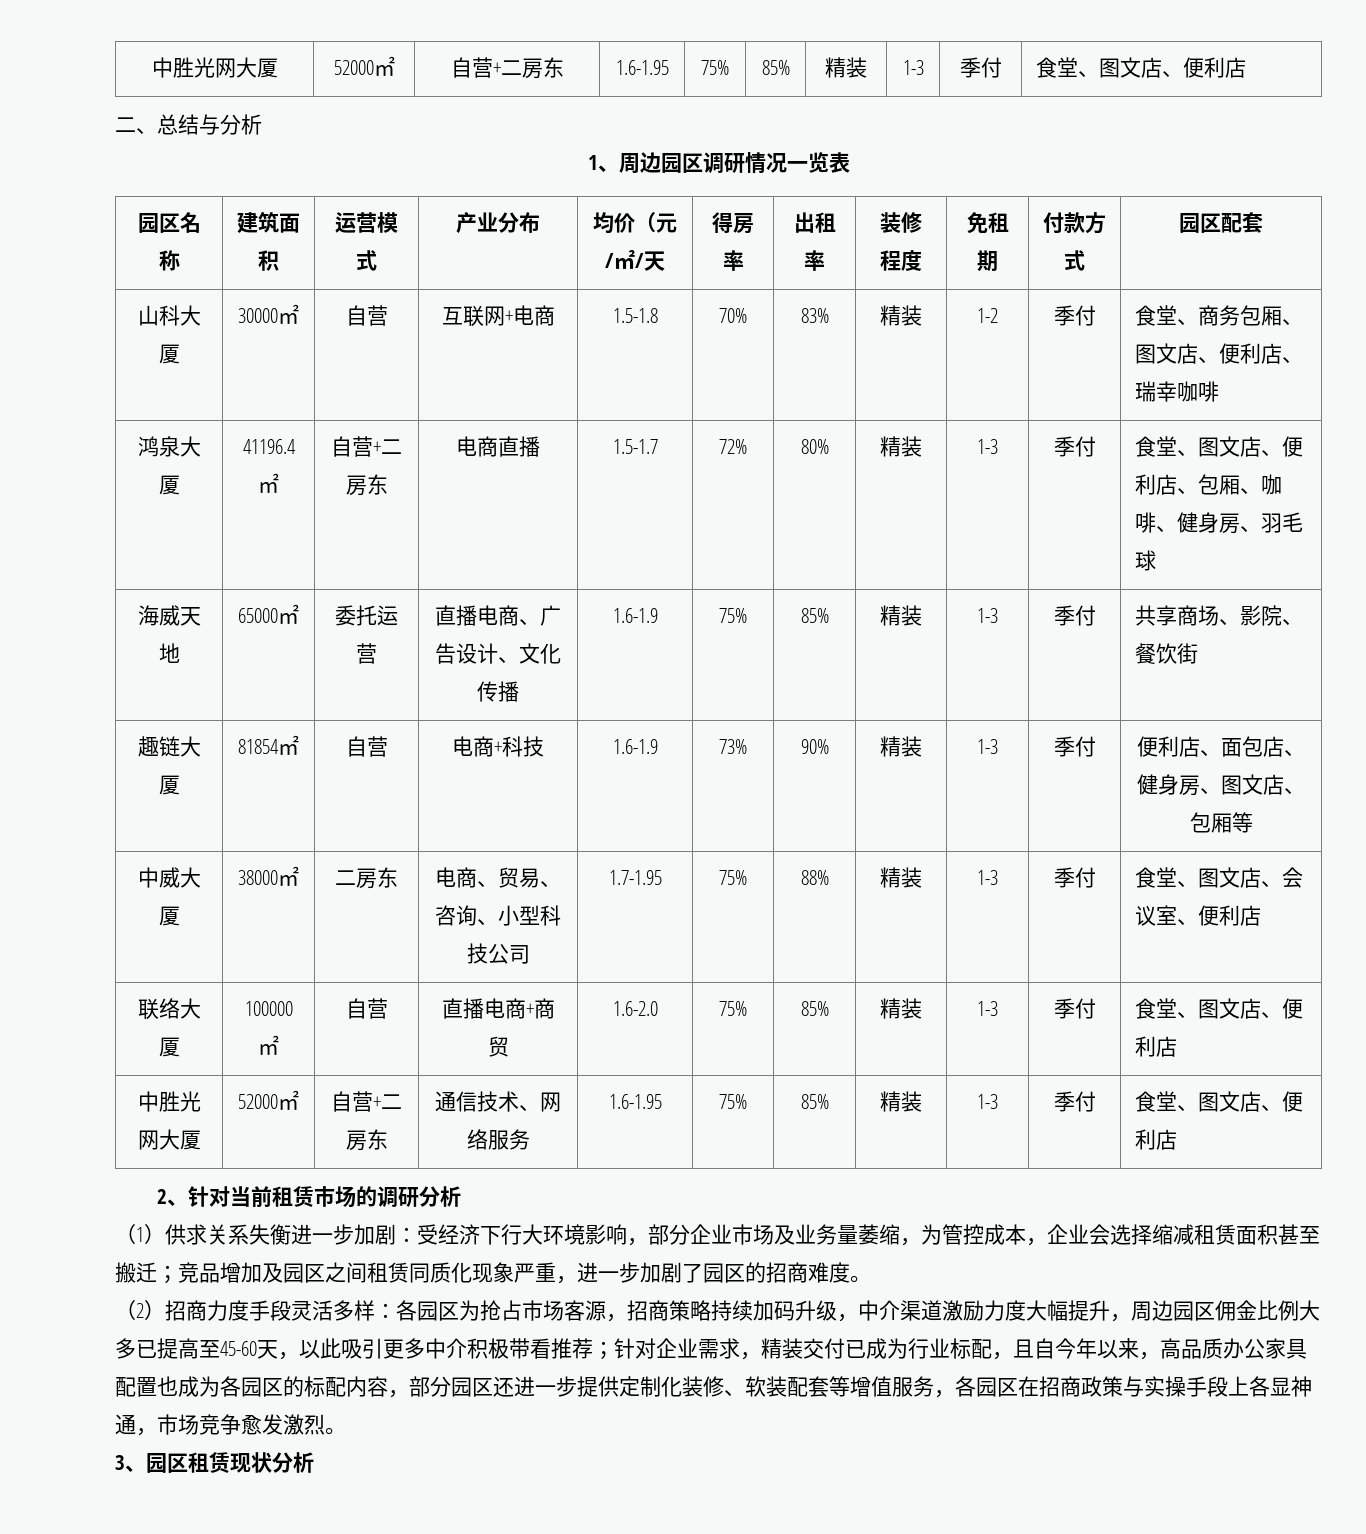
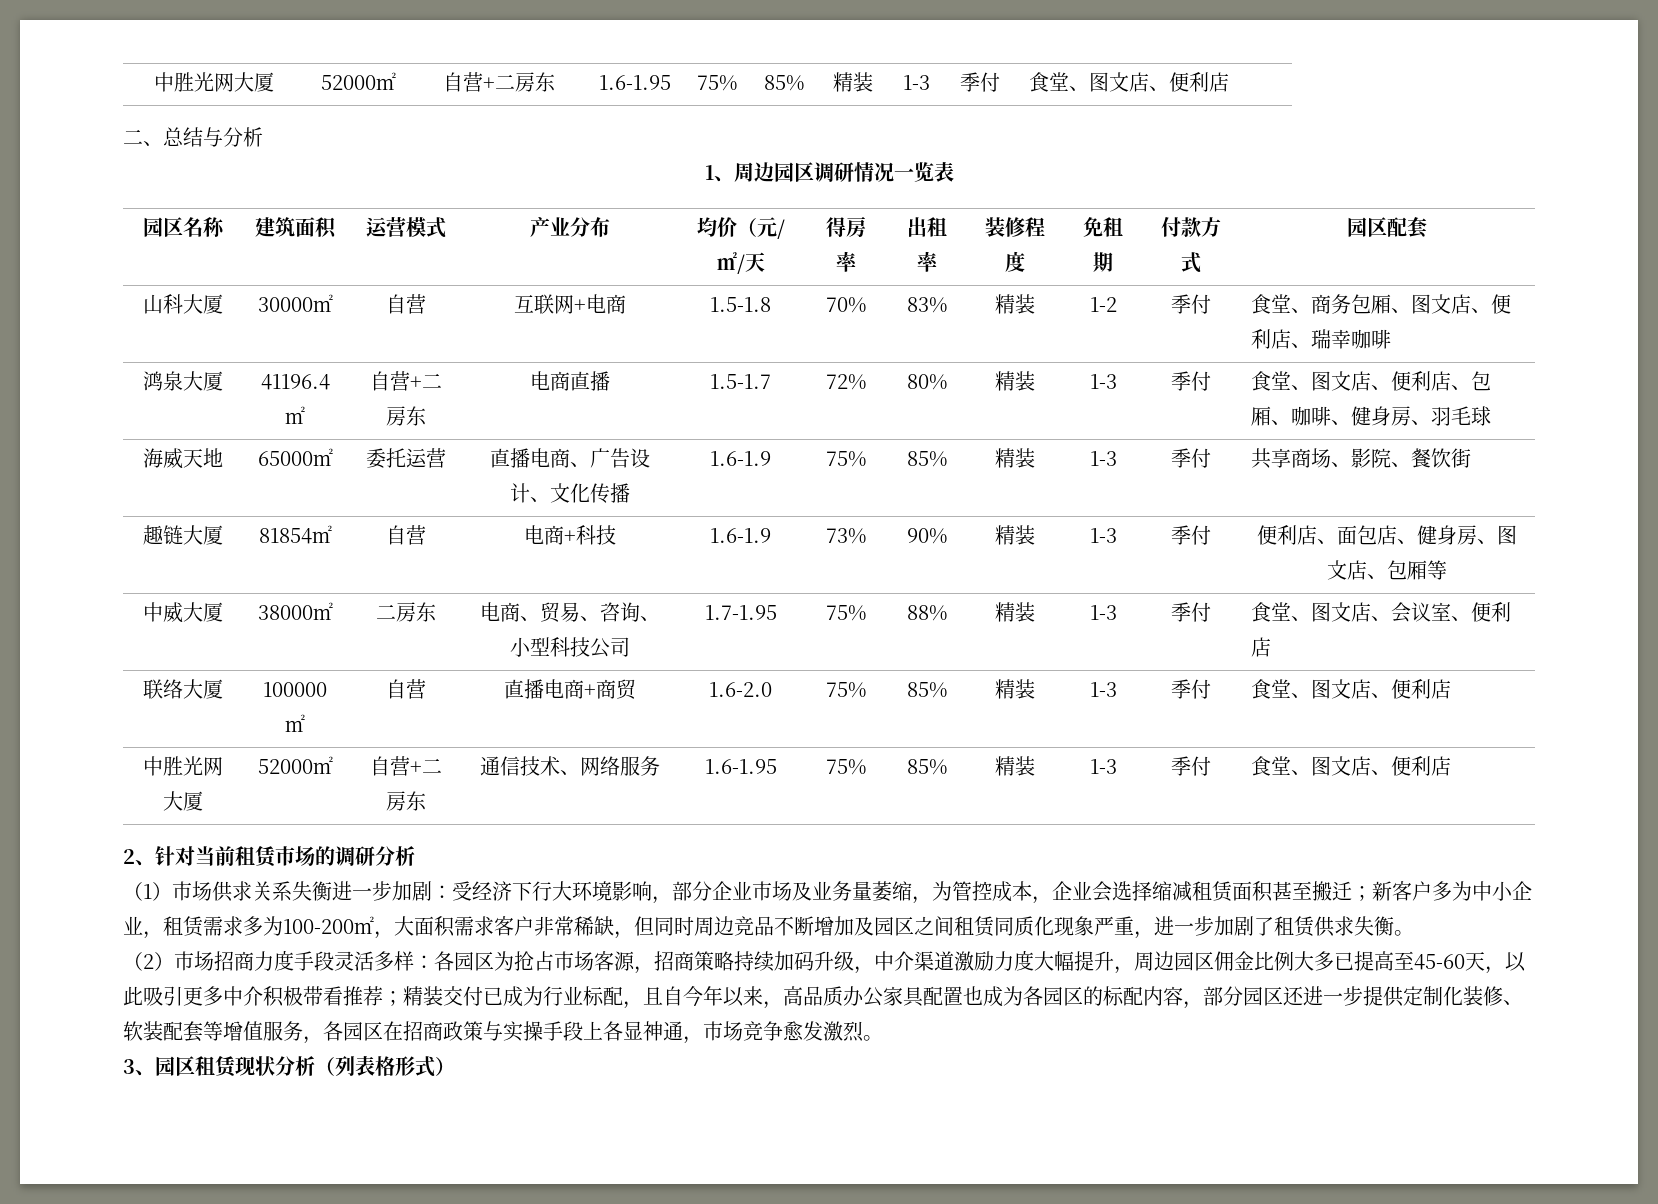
- （1）供求关系失衡进一步加剧：受经济下行大环境影响，部分企业市场及业务量萎缩，为管控成本，企业会选择缩减租赁面积甚至搬迁；竞品增加及园区之间租赁同质化现象严重，进一步加剧了园区的招商难度。
+ （1）市场供求关系失衡进一步加剧：受经济下行大环境影响，部分企业市场及业务量萎缩，为管控成本，企业会选择缩减租赁面积甚至搬迁；新客户多为中小企业，租赁需求多为100-200㎡，大面积需求客户非常稀缺，但同时周边竞品不断增加及园区之间租赁同质化现象严重，进一步加剧了租赁供求失衡。
- （2）招商力度手段灵活多样：
+ （2）市场招商力度手段灵活多样：
- 针对企业需求，精装交付已成为行业标配，且自今年以来，高品质办公家具配置也成为各园区的标配内容，部分园区还进一步提供定制化装修、软装配套等增值服务，各园区在招商政策与实操手段上各显神通，市场竞争愈发激烈。
+ 精装交付已成为行业标配，且自今年以来，高品质办公家具配置也成为各园区的标配内容，部分园区还进一步提供定制化装修、软装配套等增值服务，各园区在招商政策与实操手段上各显神通，市场竞争愈发激烈。
- 3、园区租赁现状分析
+ 3、园区租赁现状分析（列表格形式）

